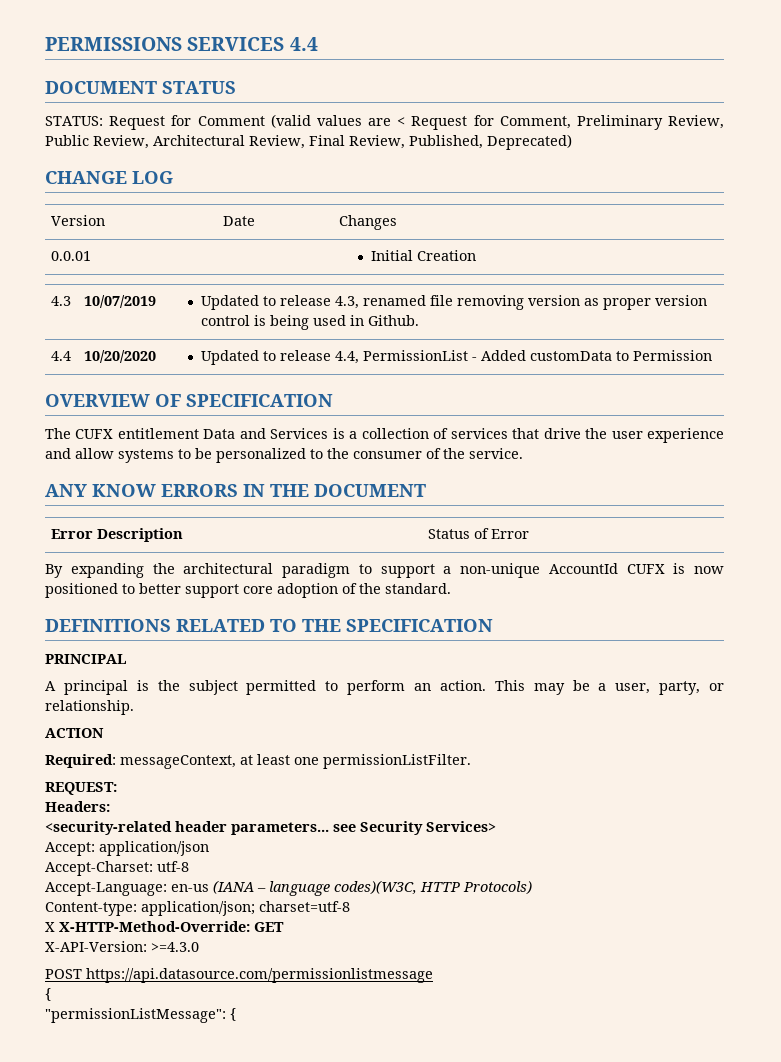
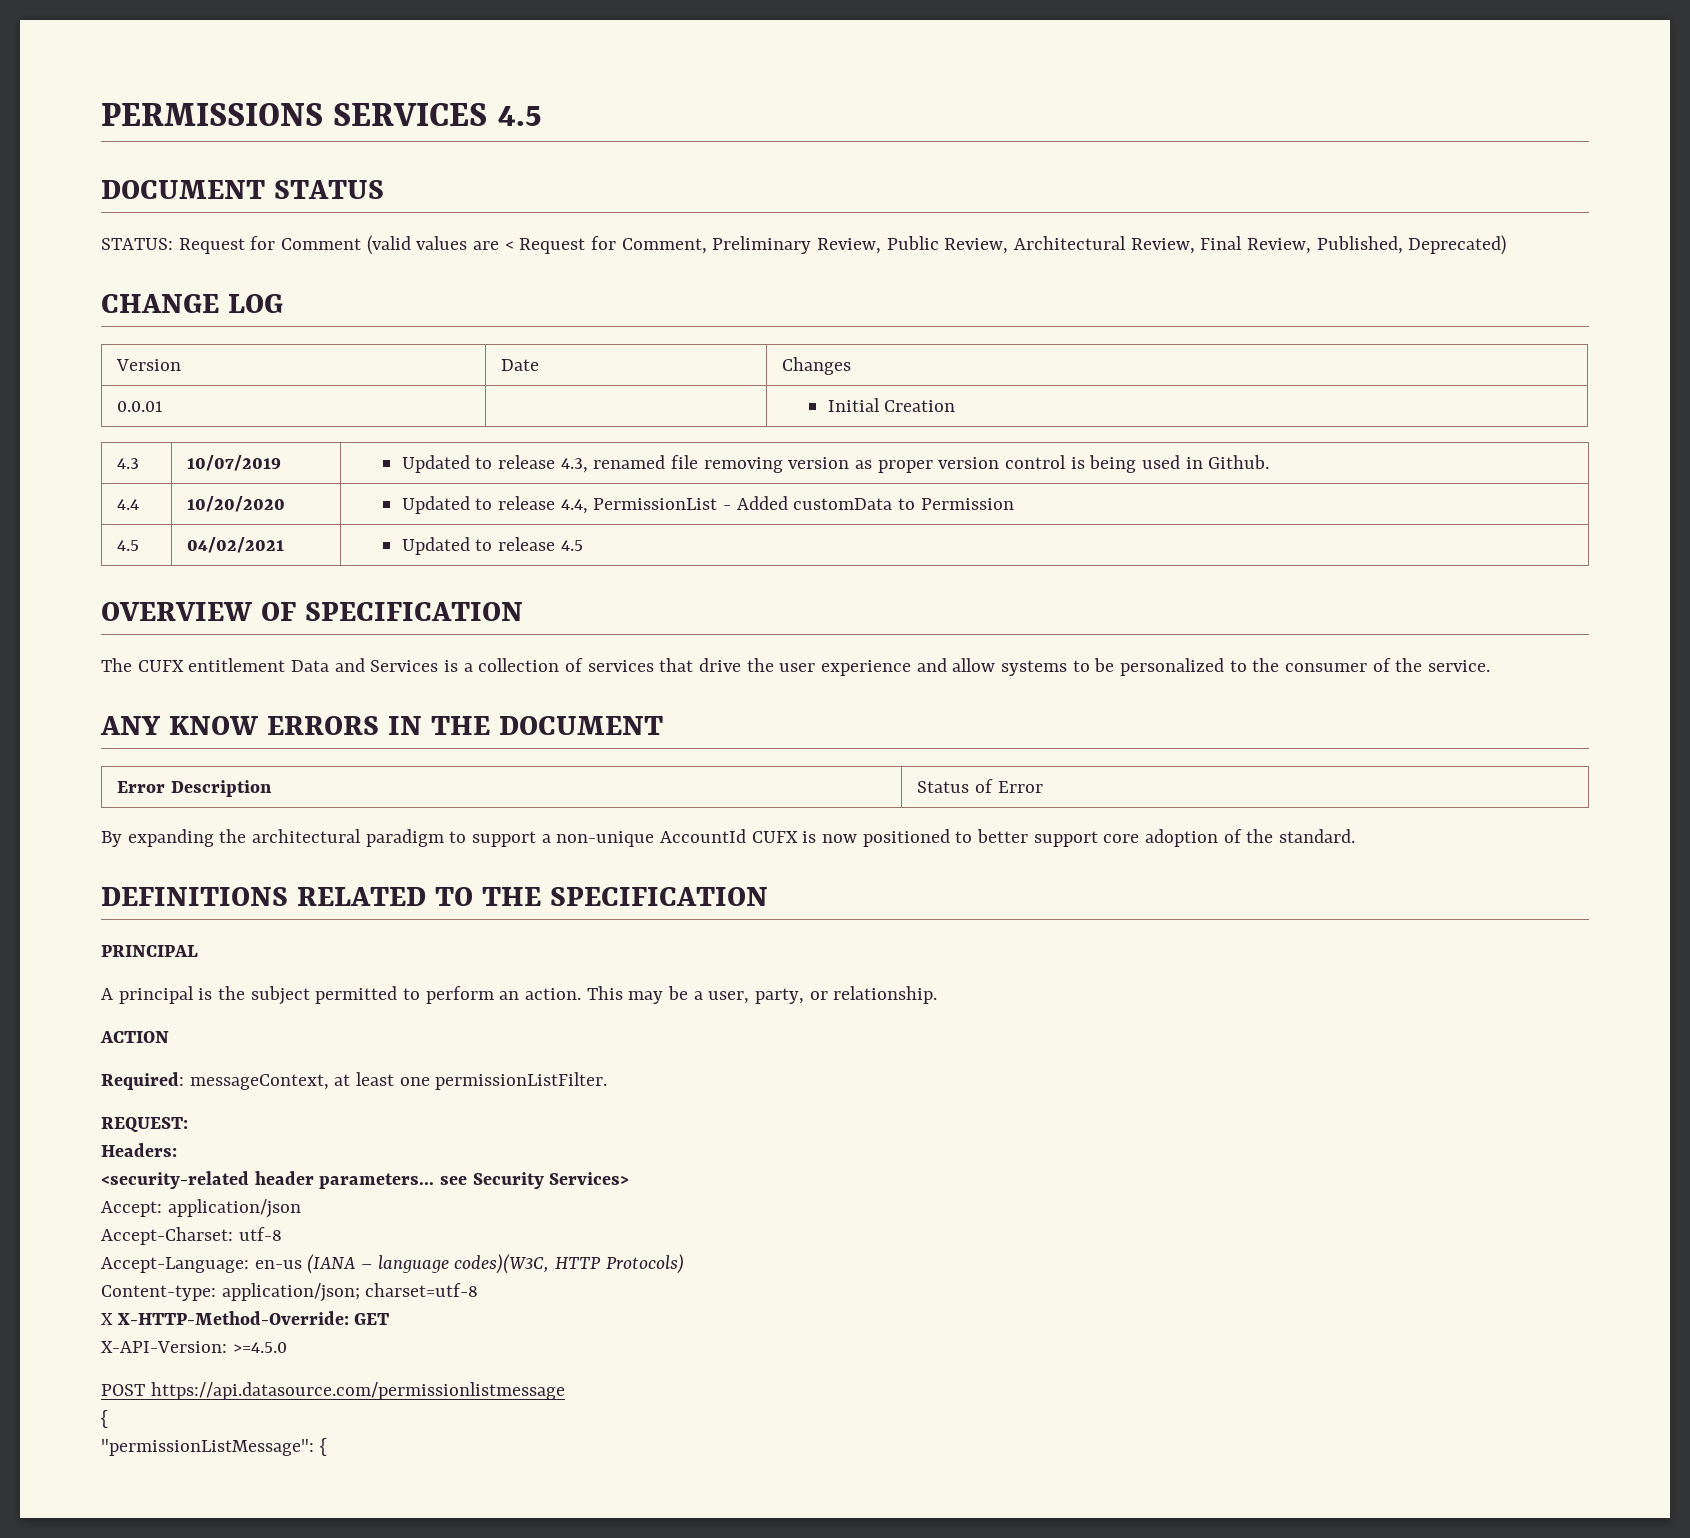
- PERMISSIONS SERVICES 4.4
+ PERMISSIONS SERVICES 4.5
+ 4.5 | 04/02/2021 | Updated to release 4.5
- X-API-Version: >=4.3.0
+ X-API-Version: >=4.5.0

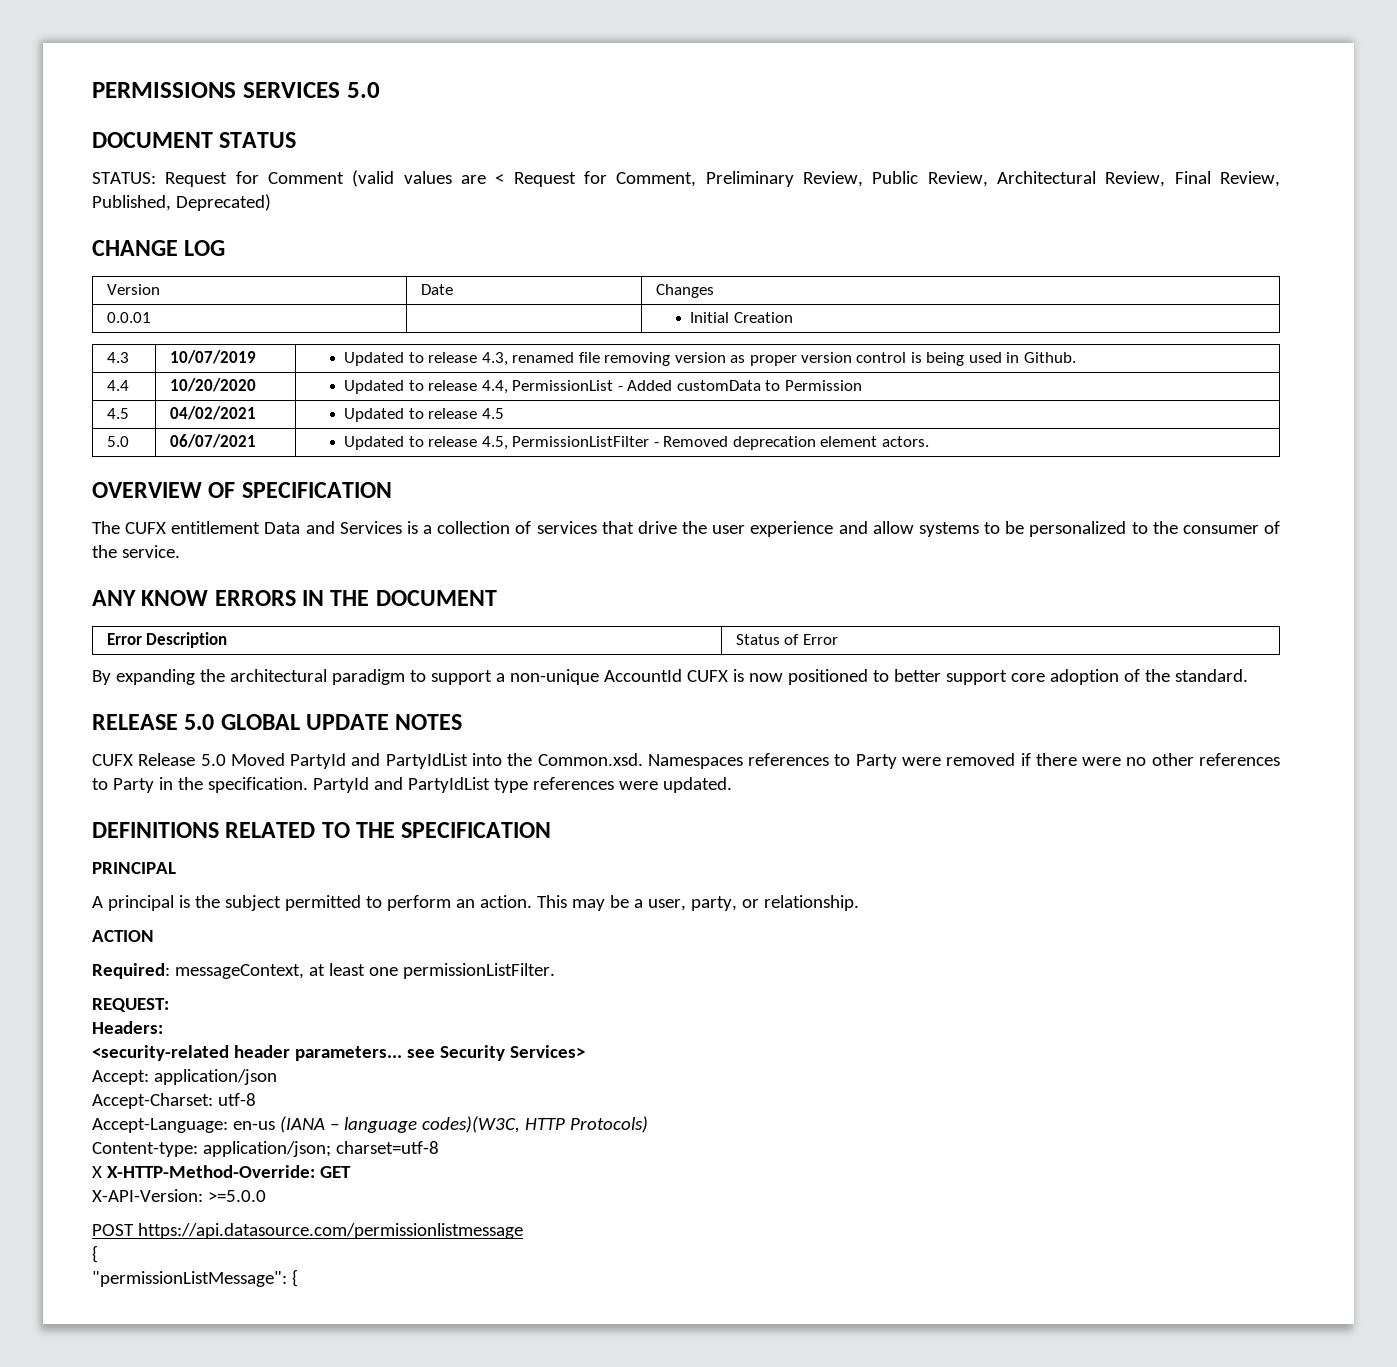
- PERMISSIONS SERVICES 4.5
+ PERMISSIONS SERVICES 5.0
+ 5.0 | 06/07/2021 | Updated to release 4.5, PermissionListFilter - Removed deprecation element actors.
+ RELEASE 5.0 GLOBAL UPDATE NOTES
+ CUFX Release 5.0 Moved PartyId and PartyIdList into the Common.xsd. Namespaces references to Party were removed if there were no other references to Party in the specification. PartyId and PartyIdList type references were updated.
- X-API-Version: >=4.5.0
+ X-API-Version: >=5.0.0

